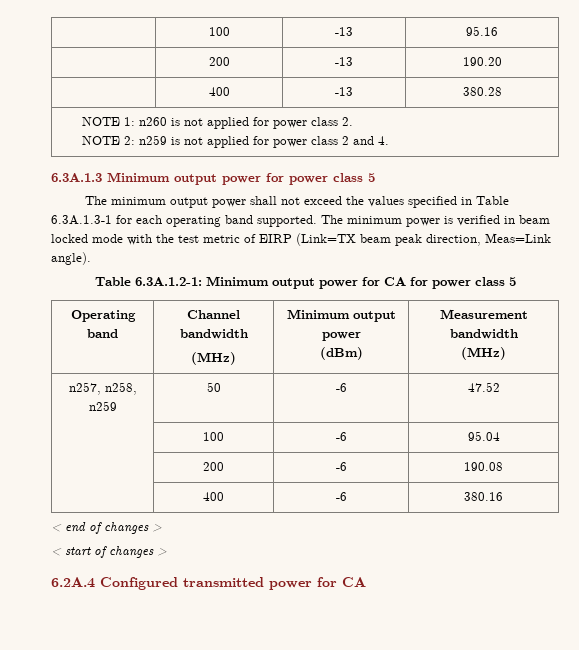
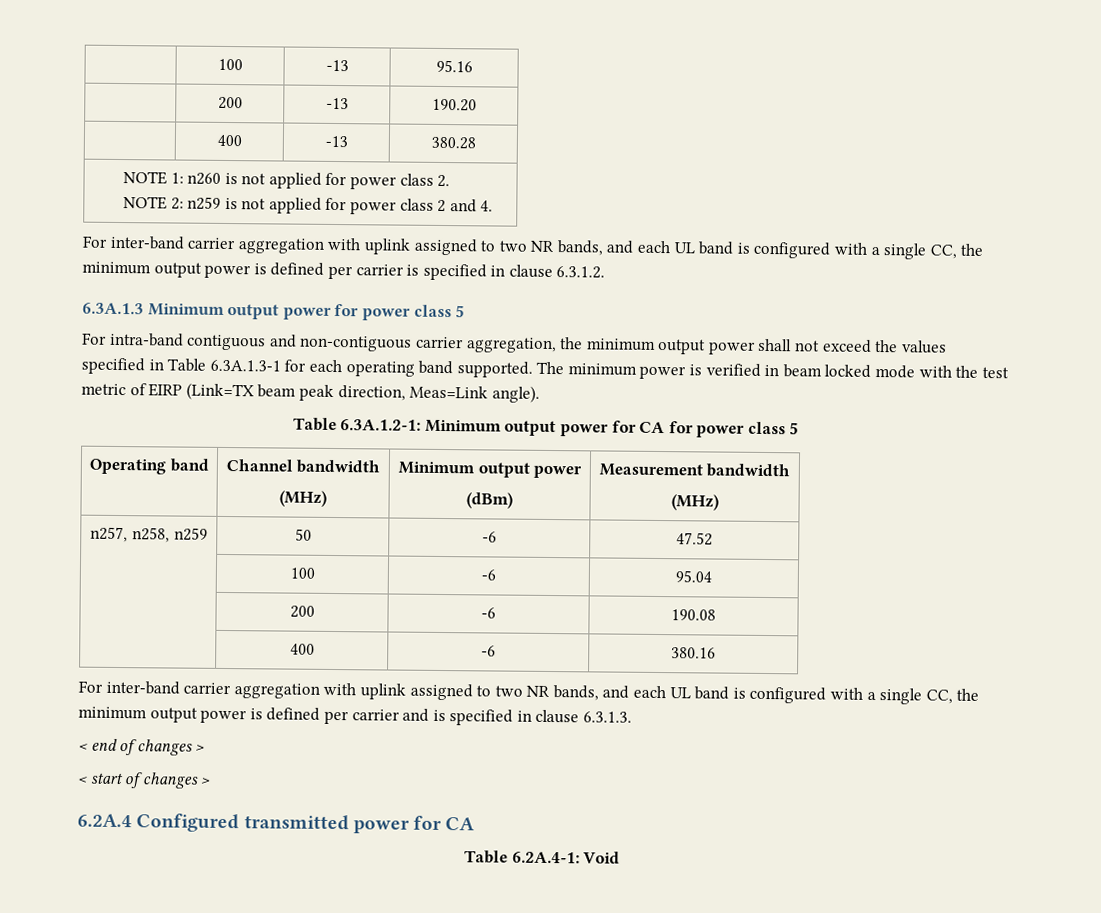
+ For inter-band carrier aggregation with uplink assigned to two NR bands, and each UL band is configured with a single CC, the minimum output power is defined per carrier is specified in clause 6.3.1.2.
- The minimum output power shall not exceed the values specified in Table 6.3A.1.3-1 for each operating band supported.
+ For intra-band contiguous and non-contiguous carrier aggregation, the minimum output power shall not exceed the values specified in Table 6.3A.1.3-1 for each operating band supported.
+ For inter-band carrier aggregation with uplink assigned to two NR bands, and each UL band is configured with a single CC, the minimum output power is defined per carrier and is specified in clause 6.3.1.3.
+ Table 6.2A.4-1: Void

